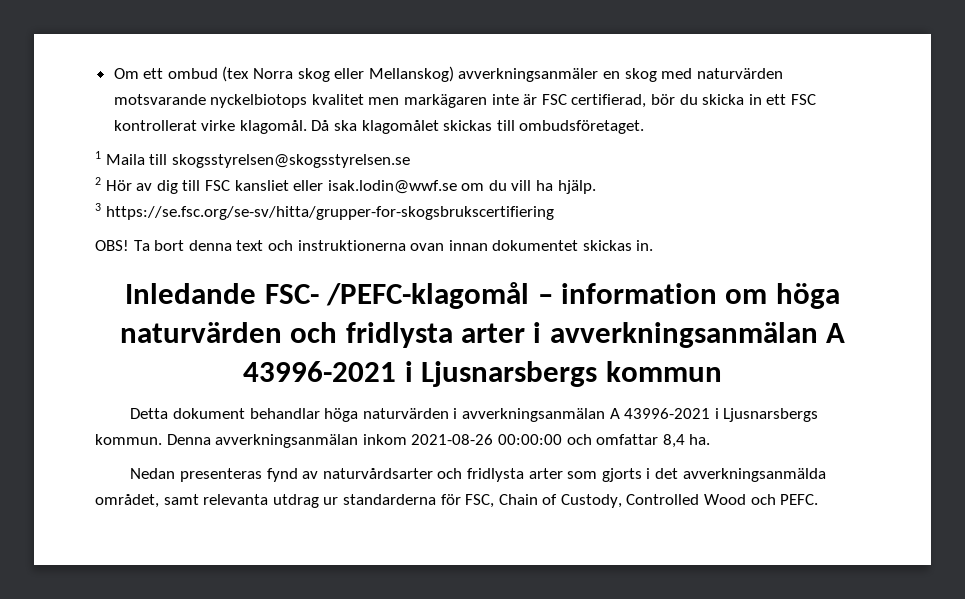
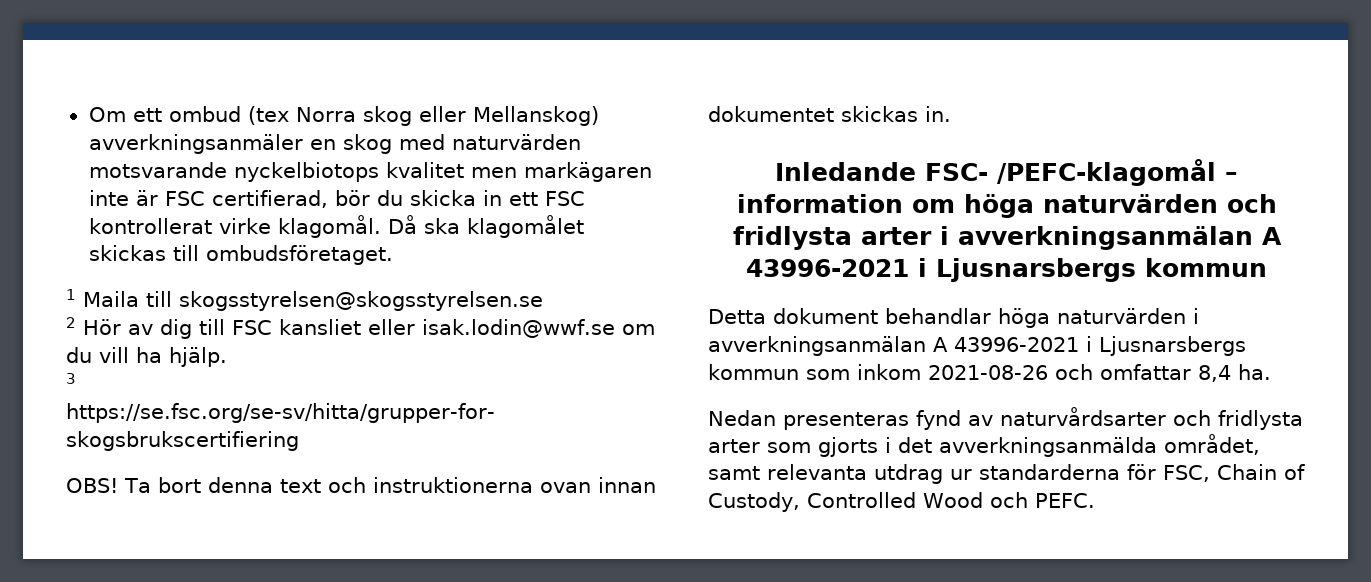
- Detta dokument behandlar höga naturvärden i avverkningsanmälan A 43996-2021 i Ljusnarsbergs kommun. Denna avverkningsanmälan inkom 2021-08-26 00:00:00 och omfattar 8,4 ha.
+ Detta dokument behandlar höga naturvärden i avverkningsanmälan A 43996-2021 i Ljusnarsbergs kommun som inkom 2021-08-26 och omfattar 8,4 ha.

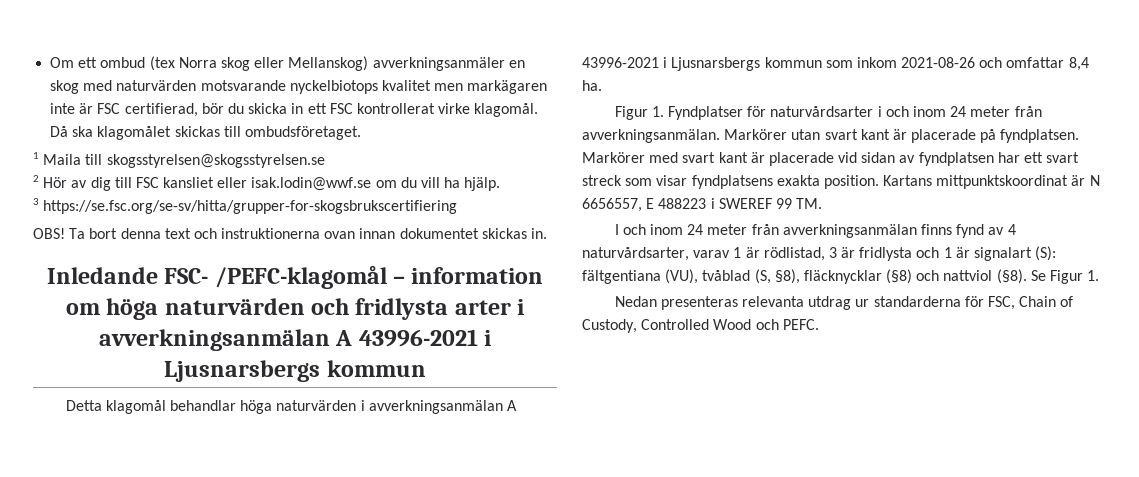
- Detta dokument behandlar höga naturvärden i avverkningsanmälan A 43996-2021 i Ljusnarsbergs kommun som inkom 2021-08-26 och omfattar 8,4 ha.
+ Detta klagomål behandlar höga naturvärden i avverkningsanmälan A 43996-2021 i Ljusnarsbergs kommun som inkom 2021-08-26 och omfattar 8,4 ha.
- Nedan presenteras fynd av naturvårdsarter och fridlysta arter som gjorts i det avverkningsanmälda området, samt relevanta utdrag ur standarderna för FSC, Chain of Custody, Controlled Wood och PEFC.
+ Figur 1. Fyndplatser för naturvårdsarter i och inom 24 meter från avverkningsanmälan. Markörer utan svart kant är placerade på fyndplatsen. Markörer med svart kant är placerade vid sidan av fyndplatsen har ett svart streck som visar fyndplatsens exakta position. Kartans mittpunktskoordinat är N 6656557, E 488223 i SWEREF 99 TM.
+ I och inom 24 meter från avverkningsanmälan finns fynd av 4 naturvårdsarter, varav 1 är rödlistad, 3 är fridlysta och 1 är signalart (S): fältgentiana (VU), tvåblad (S, §8), fläcknycklar (§8) och nattviol (§8). Se Figur 1.
+ Nedan presenteras relevanta utdrag ur standarderna för FSC, Chain of Custody, Controlled Wood och PEFC.

